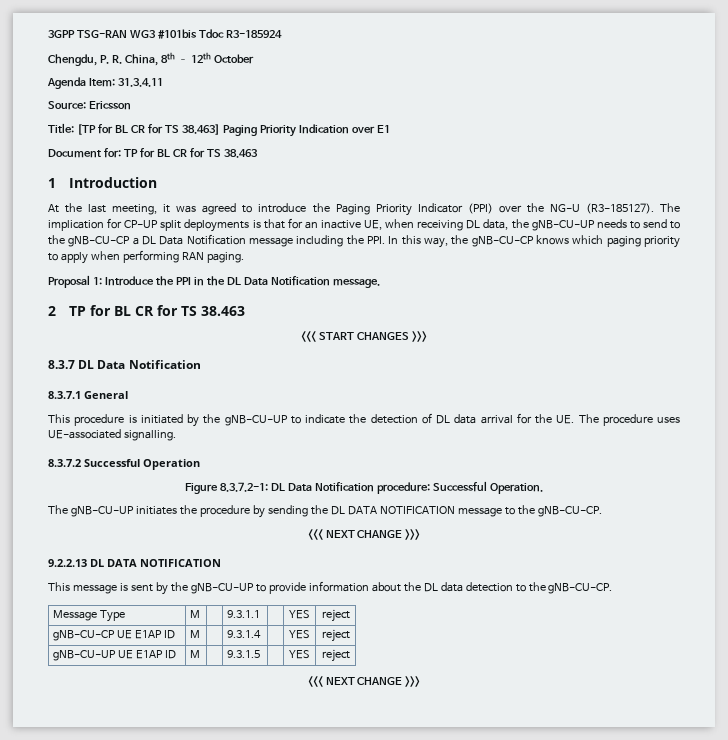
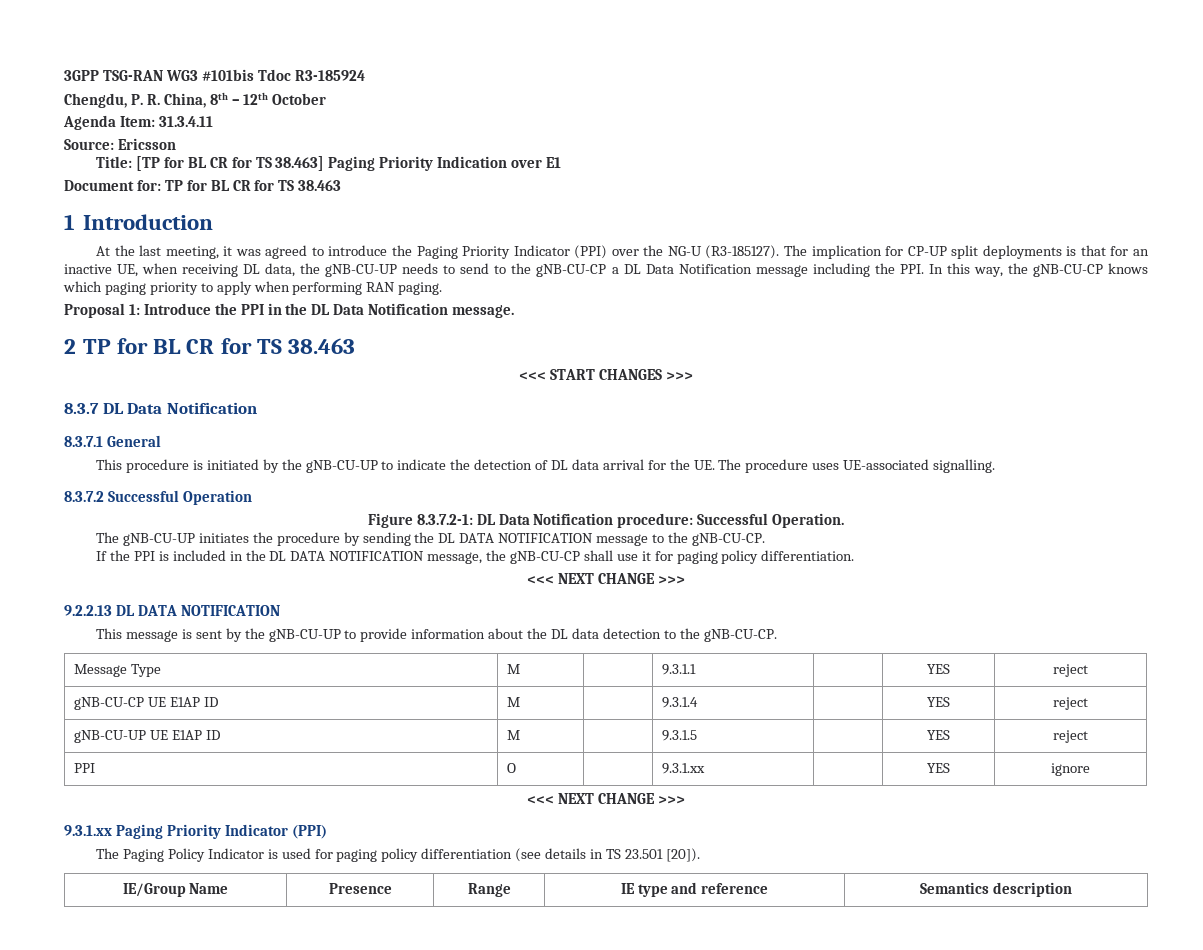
+ If the PPI is included in the DL DATA NOTIFICATION message, the gNB-CU-CP shall use it for paging policy differentiation.
  gNB-CU-UP UE E1AP ID | M | | 9.3.1.5 | | YES | reject
+ PPI | O | | 9.3.1.xx | | YES | ignore
  <<< NEXT CHANGE >>>
+ 9.3.1.xx Paging Priority Indicator (PPI)
+ The Paging Policy Indicator is used for paging policy differentiation (see details in TS 23.501 [20]).
+ IE/Group Name | Presence | Range | IE type and reference | Semantics description

